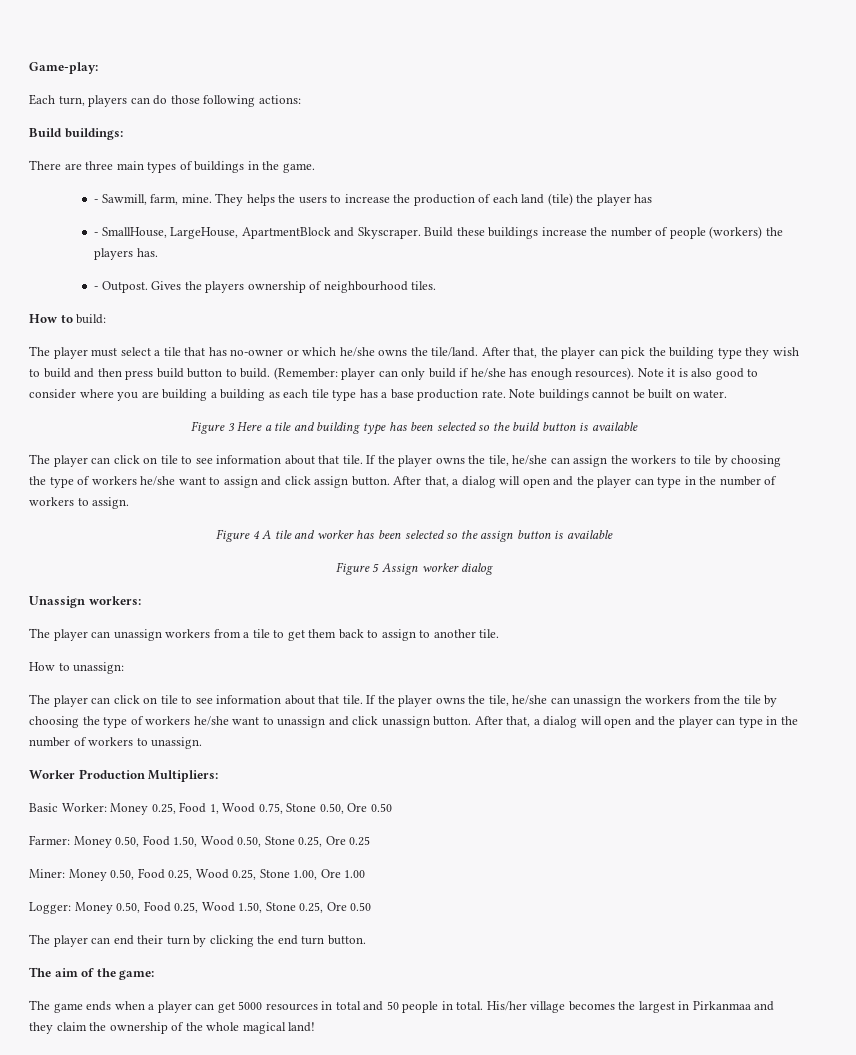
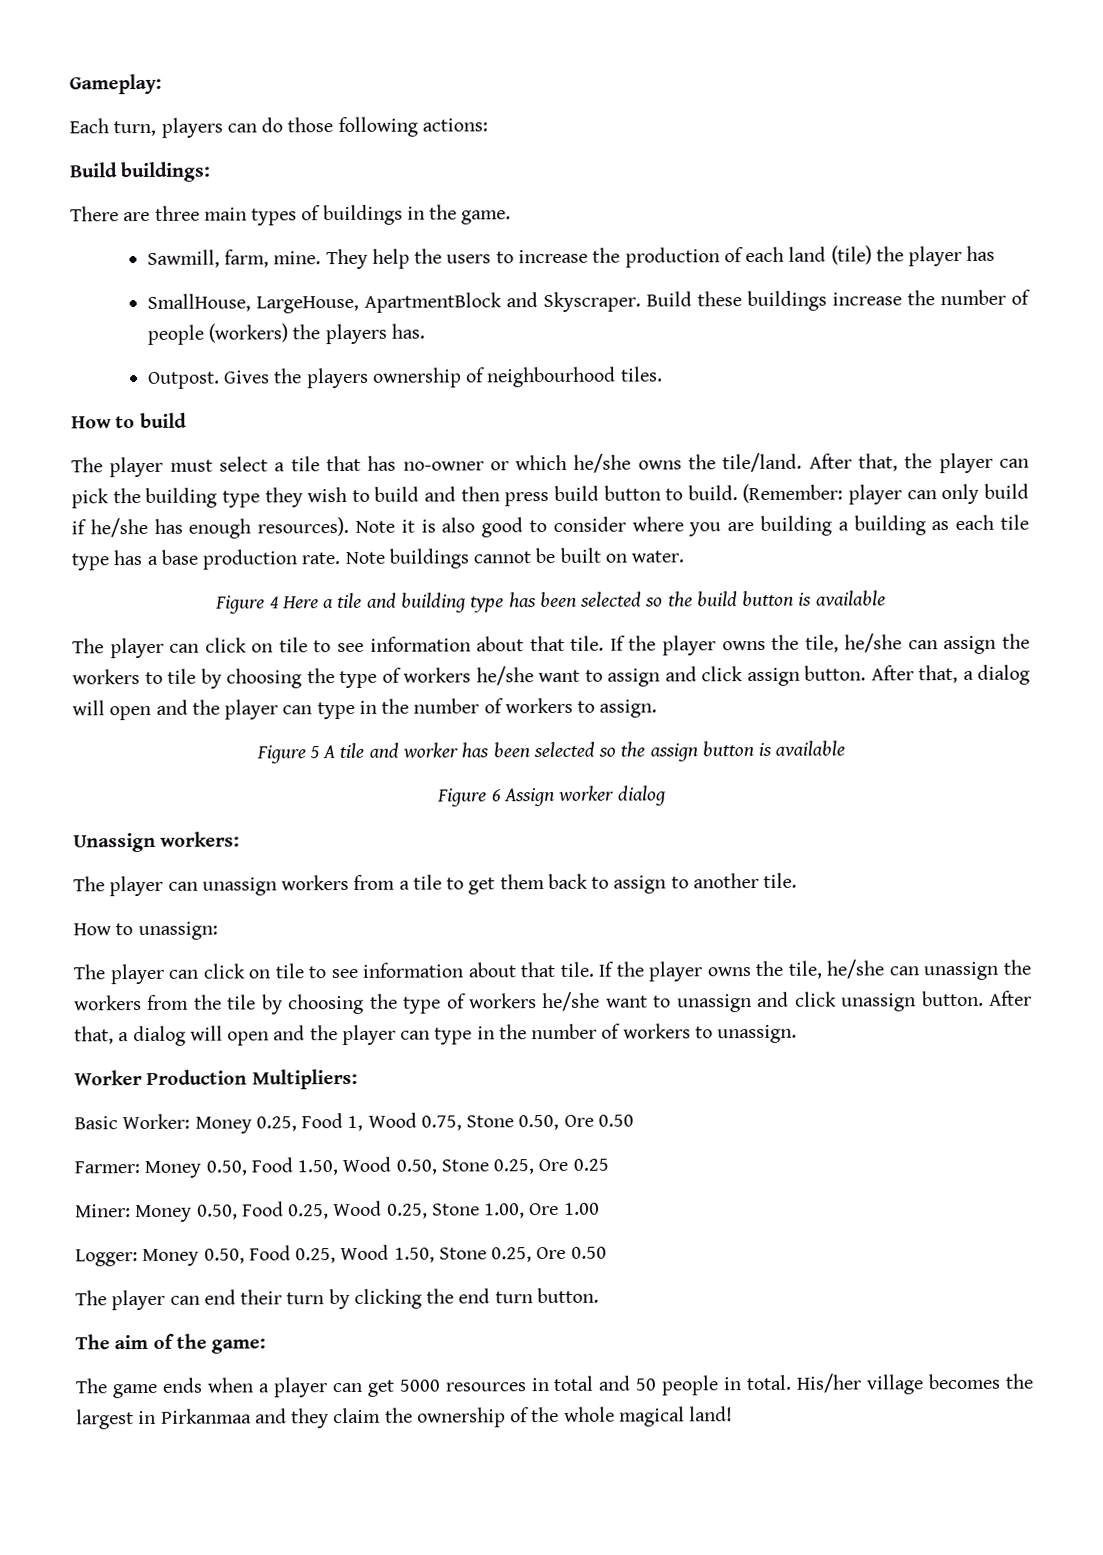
- Game-play:
+ Gameplay:
- - Sawmill, farm, mine.
+ Sawmill, farm, mine.
- They helps the users to increase the production of each land (tile) the player has
+ They help the users to increase the production of each land (tile) the player has
- - SmallHouse, LargeHouse, ApartmentBlock and Skyscraper.
+ SmallHouse, LargeHouse, ApartmentBlock and Skyscraper.
- - Outpost.
+ Outpost.
- How to build:
+ How to build
- Figure 3 Here a tile and building type has been selected so the build button is available
+ Figure 4 Here a tile and building type has been selected so the build button is available
- Figure 4 A tile and worker has been selected so the assign button is available
+ Figure 5 A tile and worker has been selected so the assign button is available
- Figure 5 Assign worker dialog
+ Figure 6 Assign worker dialog

